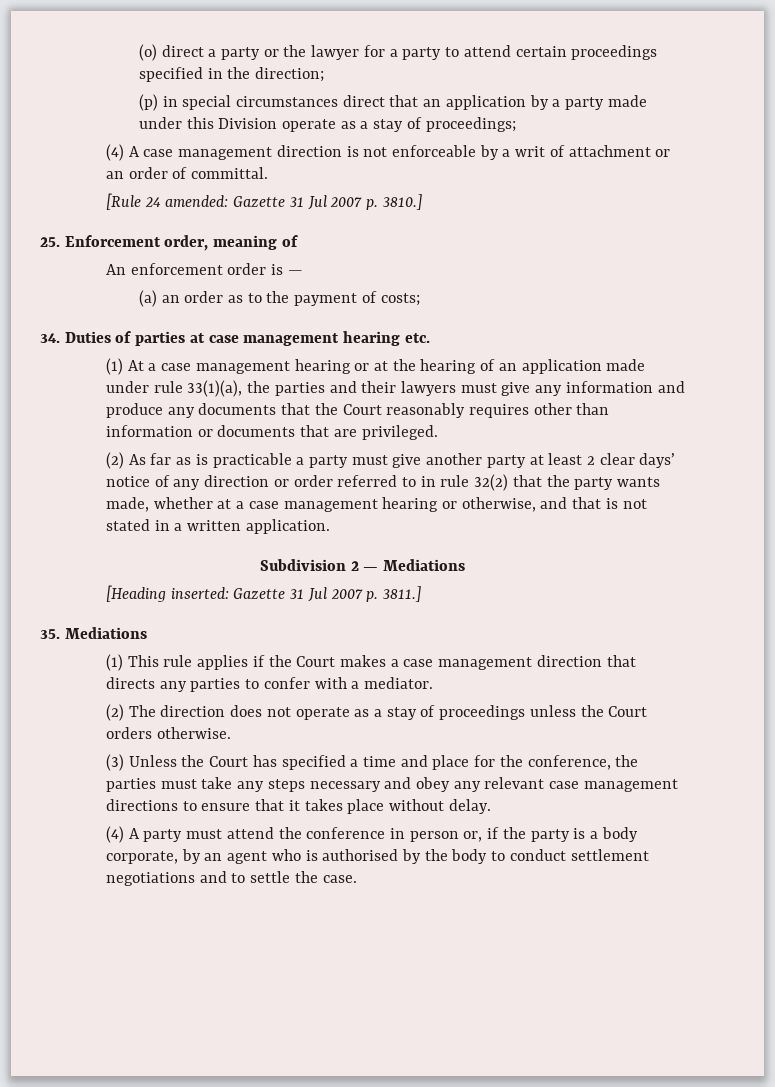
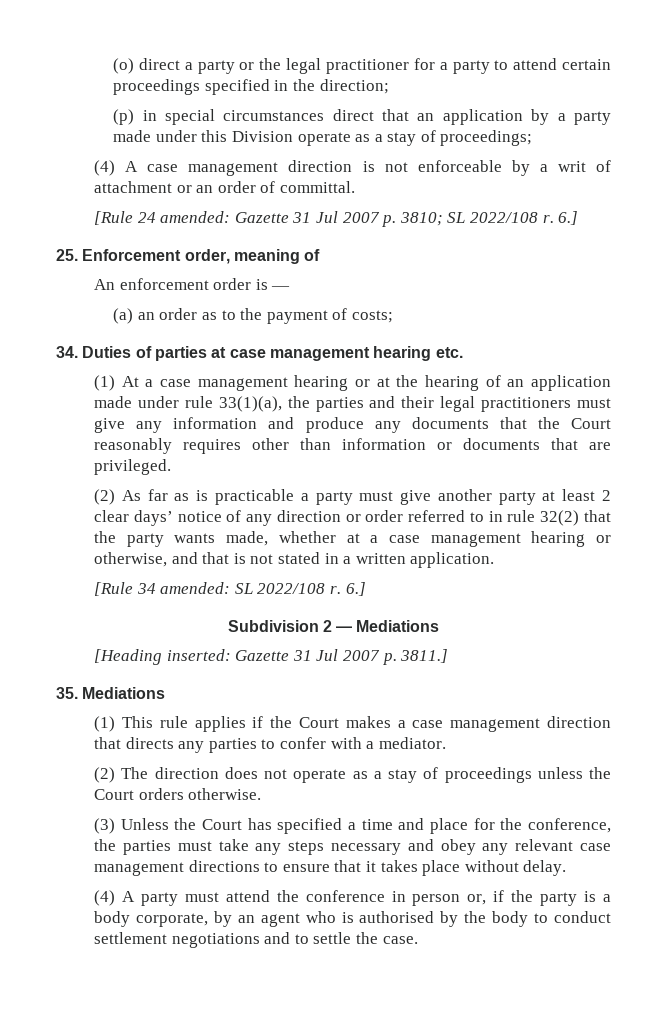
- (o) direct a party or the lawyer for a party to attend certain proceedings specified in the direction;
+ (o) direct a party or the legal practitioner for a party to attend certain proceedings specified in the direction;
- [Rule 24 amended: Gazette 31 Jul 2007 p. 3810.]
+ [Rule 24 amended: Gazette 31 Jul 2007 p. 3810; SL 2022/108 r. 6.]
- (1) At a case management hearing or at the hearing of an application made under rule 33(1)(a), the parties and their lawyers must give any information and produce any documents that the Court reasonably requires other than information or documents that are privileged.
+ (1) At a case management hearing or at the hearing of an application made under rule 33(1)(a), the parties and their legal practitioners must give any information and produce any documents that the Court reasonably requires other than information or documents that are privileged.
+ [Rule 34 amended: SL 2022/108 r. 6.]

